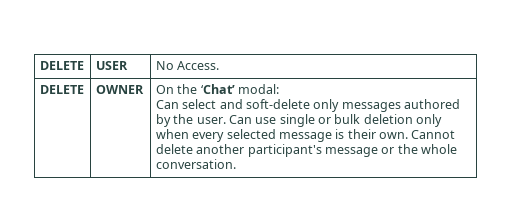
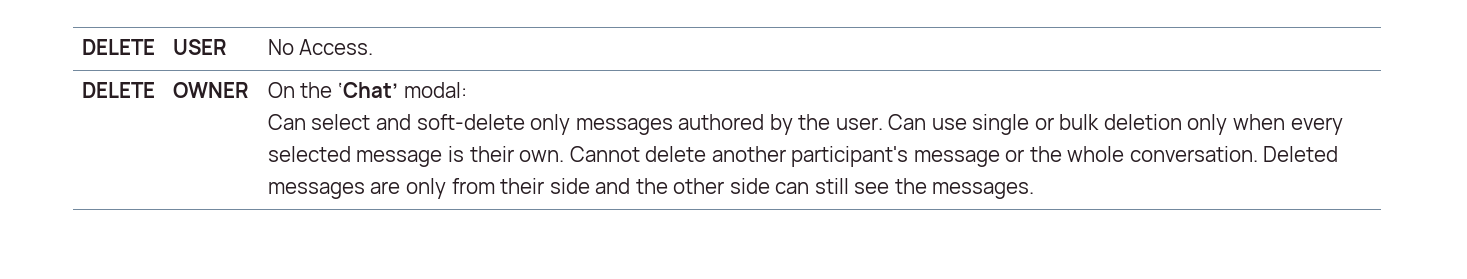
+ Deleted messages are only from their side and the other side can still see the messages.

